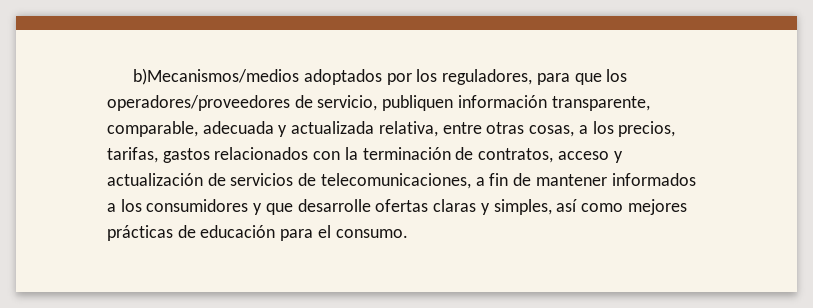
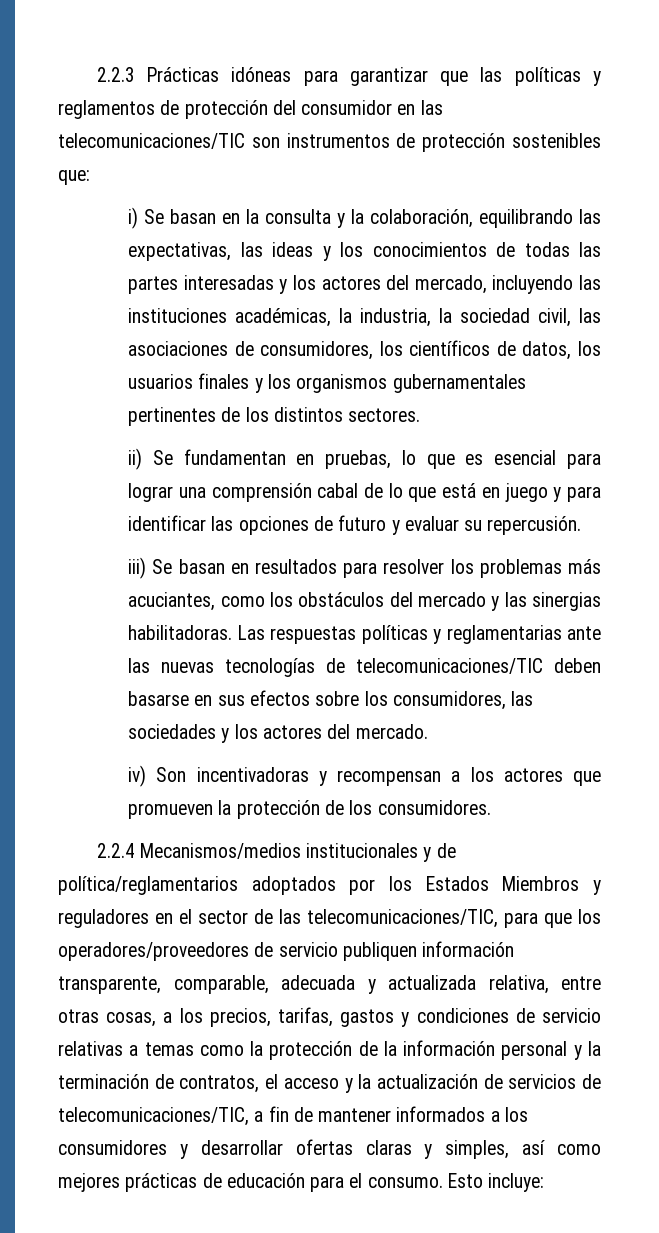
- b)Mecanismos/medios adoptados por los reguladores, para que los operadores/proveedores de servicio, publiquen información transparente, comparable, adecuada y actualizada relativa, entre otras cosas, a los precios, tarifas, gastos relacionados con la terminación de contratos, acceso y actualización de servicios de telecomunicaciones, a fin de mantener informados a los consumidores y que desarrolle ofertas claras y simples, así como mejores prácticas de educación para el consumo.
+ 2.2.3 Prácticas idóneas para garantizar que las políticas y reglamentos de protección del consumidor en las telecomunicaciones/TIC son instrumentos de protección sostenibles que:
+ i) Se basan en la consulta y la colaboración, equilibrando las expectativas, las ideas y los conocimientos de todas las partes interesadas y los actores del mercado, incluyendo las instituciones académicas, la industria, la sociedad civil, las asociaciones de consumidores, los científicos de datos, los usuarios finales y los organismos gubernamentales pertinentes de los distintos sectores.
+ ii) Se fundamentan en pruebas, lo que es esencial para lograr una comprensión cabal de lo que está en juego y para identificar las opciones de futuro y evaluar su repercusión.
+ iii) Se basan en resultados para resolver los problemas más acuciantes, como los obstáculos del mercado y las sinergias habilitadoras. Las respuestas políticas y reglamentarias ante las nuevas tecnologías de telecomunicaciones/TIC deben basarse en sus efectos sobre los consumidores, las sociedades y los actores del mercado.
+ iv) Son incentivadoras y recompensan a los actores que promueven la protección de los consumidores.
+ 2.2.4 Mecanismos/medios institucionales y de política/reglamentarios adoptados por los Estados Miembros y reguladores en el sector de las telecomunicaciones/TIC, para que los operadores/proveedores de servicio publiquen información transparente, comparable, adecuada y actualizada relativa, entre otras cosas, a los precios, tarifas, gastos y condiciones de servicio relativas a temas como la protección de la información personal y la terminación de contratos, el acceso y la actualización de servicios de telecomunicaciones/TIC, a fin de mantener informados a los consumidores y desarrollar ofertas claras y simples, así como mejores prácticas de educación para el consumo.
+ Esto incluye:

